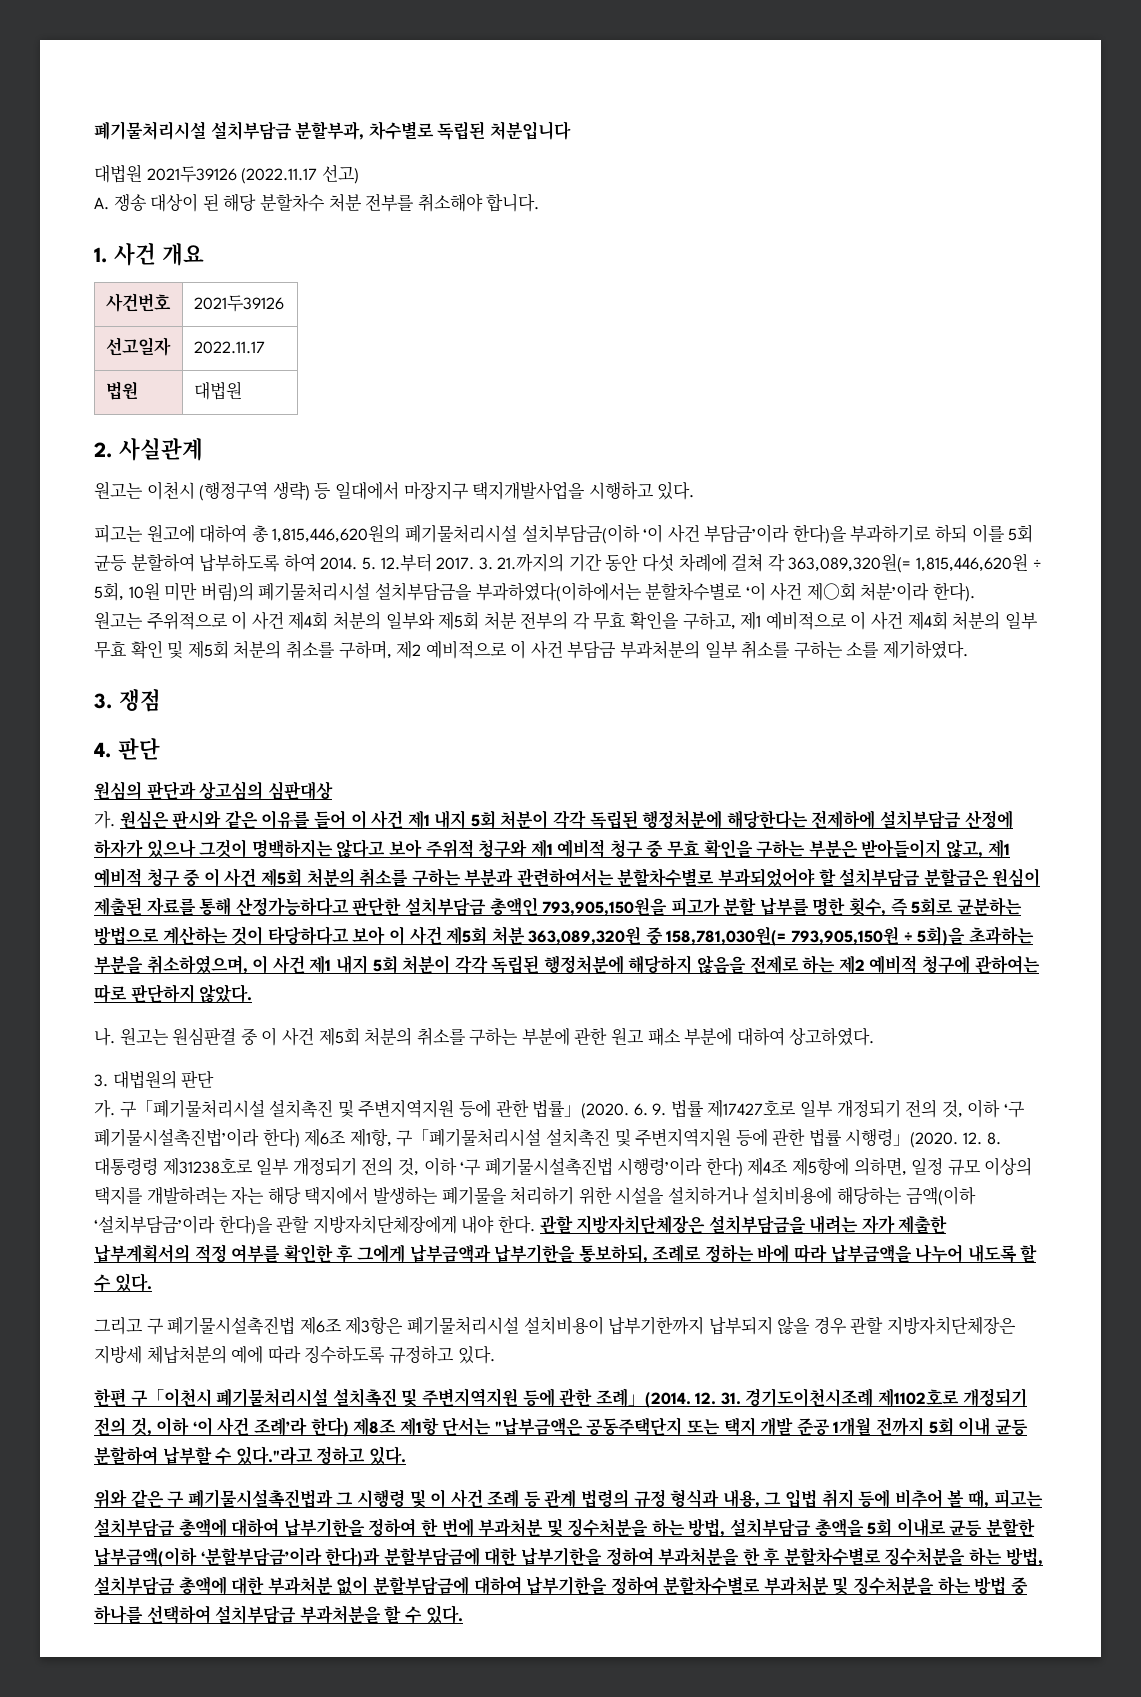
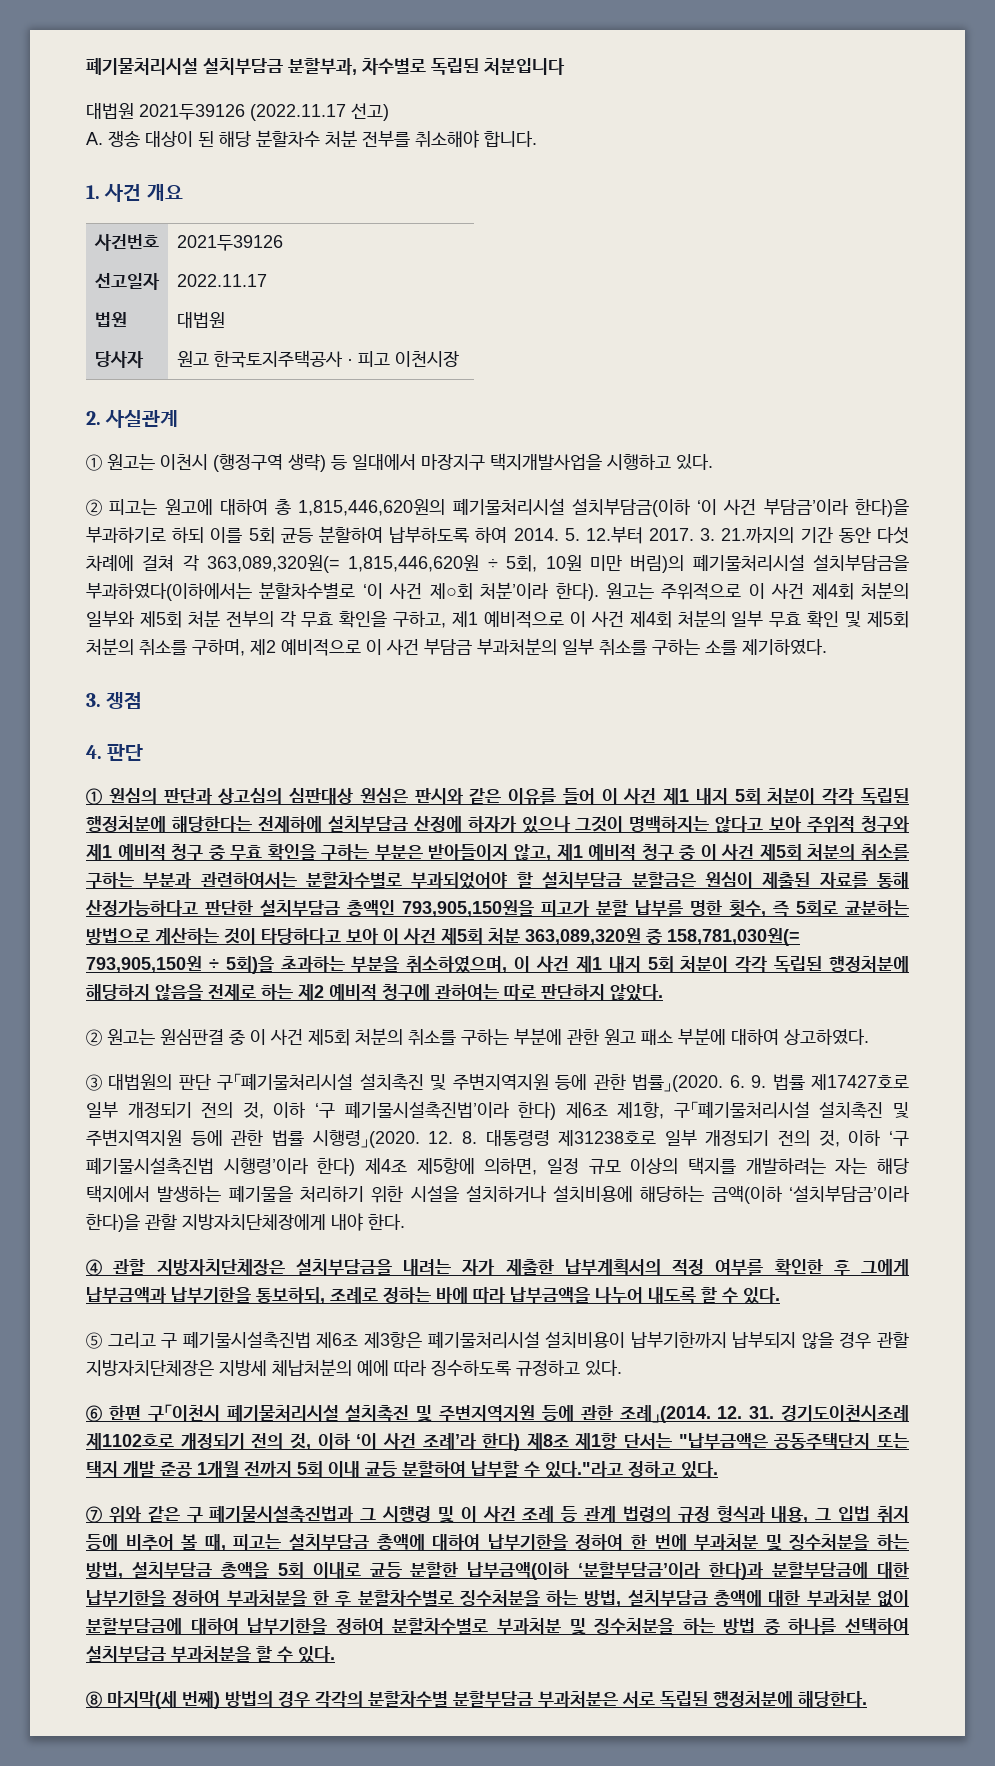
+ 당사자 | 원고 한국토지주택공사 · 피고 이천시장
- 원고는 이천시 (행정구역 생략) 등 일대에서 마장지구 택지개발사업을 시행하고 있다.
+ ① 원고는 이천시 (행정구역 생략) 등 일대에서 마장지구 택지개발사업을 시행하고 있다.
- 피고는 원고에 대하여 총 1,815,446,620원의 폐기물처리시설 설치부담금(이하 ‘이 사건 부담금’이라 한다)을 부과하기로 하되 이를 5회 균등 분할하여 납부하도록 하여 2014.
+ ② 피고는 원고에 대하여 총 1,815,446,620원의 폐기물처리시설 설치부담금(이하 ‘이 사건 부담금’이라 한다)을 부과하기로 하되 이를 5회 균등 분할하여 납부하도록 하여 2014.
- 3. 21.까지의 기간 동안 다섯 차례에 걸쳐 각 363,089,320원(= 1,815,446,620원 ÷ 5회, 10원 미만 버림)의 폐기물처리시설 설치부담금을 부과하였다(이하에서는 분할차수별로 ‘이 사건 제○회 처분’이라 한다).
- 원고는 주위적으로 이 사건 제4회 처분의 일부와 제5회 처분 전부의 각 무효 확인을 구하고, 제1 예비적으로 이 사건 제4회 처분의 일부 무효 확인 및 제5회 처분의 취소를 구하며, 제2 예비적으로 이 사건 부담금 부과처분의 일부 취소를 구하는 소를 제기하였다.
+ 3. 21.까지의 기간 동안 다섯 차례에 걸쳐 각 363,089,320원(= 1,815,446,620원 ÷ 5회, 10원 미만 버림)의 폐기물처리시설 설치부담금을 부과하였다(이하에서는 분할차수별로 ‘이 사건 제○회 처분’이라 한다). 원고는 주위적으로 이 사건 제4회 처분의 일부와 제5회 처분 전부의 각 무효 확인을 구하고, 제1 예비적으로 이 사건 제4회 처분의 일부 무효 확인 및 제5회 처분의 취소를 구하며, 제2 예비적으로 이 사건 부담금 부과처분의 일부 취소를 구하는 소를 제기하였다.
- 원심의 판단과 상고심의 심판대상
- 가. 원심은 판시와 같은 이유를 들어 이 사건 제1 내지 5회 처분이 각각 독립된 행정처분에 해당한다는 전제하에 설치부담금 산정에 하자가 있으나 그것이 명백하지는 않다고 보아 주위적 청구와 제1 예비적 청구 중 무효 확인을 구하는 부분은 받아들이지 않고, 제1 예비적 청구 중 이 사건 제5회 처분의 취소를 구하는 부분과 관련하여서는 분할차수별로 부과되었어야 할 설치부담금 분할금은 원심이 제출된 자료를 통해 산정가능하다고 판단한 설치부담금 총액인 793,905,150원을 피고가 분할 납부를 명한 횟수, 즉 5회로 균분하는 방법으로 계산하는 것이 타당하다고 보아 이 사건 제5회 처분 363,089,320원 중 158,781,030원(= 793,905,150원 ÷ 5회)을 초과하는 부분을 취소하였으며, 이 사건 제1 내지 5회 처분이 각각 독립된 행정처분에 해당하지 않음을 전제로 하는 제2 예비적 청구에 관하여는 따로 판단하지 않았다.
+ ① 원심의 판단과 상고심의 심판대상 원심은 판시와 같은 이유를 들어 이 사건 제1 내지 5회 처분이 각각 독립된 행정처분에 해당한다는 전제하에 설치부담금 산정에 하자가 있으나 그것이 명백하지는 않다고 보아 주위적 청구와 제1 예비적 청구 중 무효 확인을 구하는 부분은 받아들이지 않고, 제1 예비적 청구 중 이 사건 제5회 처분의 취소를 구하는 부분과 관련하여서는 분할차수별로 부과되었어야 할 설치부담금 분할금은 원심이 제출된 자료를 통해 산정가능하다고 판단한 설치부담금 총액인 793,905,150원을 피고가 분할 납부를 명한 횟수, 즉 5회로 균분하는 방법으로 계산하는 것이 타당하다고 보아 이 사건 제5회 처분 363,089,320원 중 158,781,030원(= 793,905,150원 ÷ 5회)을 초과하는 부분을 취소하였으며, 이 사건 제1 내지 5회 처분이 각각 독립된 행정처분에 해당하지 않음을 전제로 하는 제2 예비적 청구에 관하여는 따로 판단하지 않았다.
- 나. 원고는 원심판결 중 이 사건 제5회 처분의 취소를 구하는 부분에 관한 원고 패소 부분에 대하여 상고하였다.
+ ② 원고는 원심판결 중 이 사건 제5회 처분의 취소를 구하는 부분에 관한 원고 패소 부분에 대하여 상고하였다.
- 3. 대법원의 판단
- 가. 구「폐기물처리시설 설치촉진 및 주변지역지원 등에 관한 법률」(2020.
+ ③ 대법원의 판단 구「폐기물처리시설 설치촉진 및 주변지역지원 등에 관한 법률」(2020.
- 12. 8. 대통령령 제31238호로 일부 개정되기 전의 것, 이하 ‘구 폐기물시설촉진법 시행령’이라 한다) 제4조 제5항에 의하면, 일정 규모 이상의 택지를 개발하려는 자는 해당 택지에서 발생하는 폐기물을 처리하기 위한 시설을 설치하거나 설치비용에 해당하는 금액(이하 ‘설치부담금’이라 한다)을 관할 지방자치단체장에게 내야 한다. 관할 지방자치단체장은 설치부담금을 내려는 자가 제출한 납부계획서의 적정 여부를 확인한 후 그에게 납부금액과 납부기한을 통보하되, 조례로 정하는 바에 따라 납부금액을 나누어 내도록 할 수 있다.
+ 12. 8. 대통령령 제31238호로 일부 개정되기 전의 것, 이하 ‘구 폐기물시설촉진법 시행령’이라 한다) 제4조 제5항에 의하면, 일정 규모 이상의 택지를 개발하려는 자는 해당 택지에서 발생하는 폐기물을 처리하기 위한 시설을 설치하거나 설치비용에 해당하는 금액(이하 ‘설치부담금’이라 한다)을 관할 지방자치단체장에게 내야 한다.
+ ④ 관할 지방자치단체장은 설치부담금을 내려는 자가 제출한 납부계획서의 적정 여부를 확인한 후 그에게 납부금액과 납부기한을 통보하되, 조례로 정하는 바에 따라 납부금액을 나누어 내도록 할 수 있다.
- 그리고 구 폐기물시설촉진법 제6조 제3항은 폐기물처리시설 설치비용이 납부기한까지 납부되지 않을 경우 관할 지방자치단체장은 지방세 체납처분의 예에 따라 징수하도록 규정하고 있다.
+ ⑤ 그리고 구 폐기물시설촉진법 제6조 제3항은 폐기물처리시설 설치비용이 납부기한까지 납부되지 않을 경우 관할 지방자치단체장은 지방세 체납처분의 예에 따라 징수하도록 규정하고 있다.
- 한편 구「이천시 폐기물처리시설 설치촉진 및 주변지역지원 등에 관한 조례」(2014.
+ ⑥ 한편 구「이천시 폐기물처리시설 설치촉진 및 주변지역지원 등에 관한 조례」(2014.
- 위와 같은 구 폐기물시설촉진법과 그 시행령 및 이 사건 조례 등 관계 법령의 규정 형식과 내용, 그 입법 취지 등에 비추어 볼 때, 피고는 설치부담금 총액에 대하여 납부기한을 정하여 한 번에 부과처분 및 징수처분을 하는 방법, 설치부담금 총액을 5회 이내로 균등 분할한 납부금액(이하 ‘분할부담금’이라 한다)과 분할부담금에 대한 납부기한을 정하여 부과처분을 한 후 분할차수별로 징수처분을 하는 방법, 설치부담금 총액에 대한 부과처분 없이 분할부담금에 대하여 납부기한을 정하여 분할차수별로 부과처분 및 징수처분을 하는 방법 중 하나를 선택하여 설치부담금 부과처분을 할 수 있다.
+ ⑦ 위와 같은 구 폐기물시설촉진법과 그 시행령 및 이 사건 조례 등 관계 법령의 규정 형식과 내용, 그 입법 취지 등에 비추어 볼 때, 피고는 설치부담금 총액에 대하여 납부기한을 정하여 한 번에 부과처분 및 징수처분을 하는 방법, 설치부담금 총액을 5회 이내로 균등 분할한 납부금액(이하 ‘분할부담금’이라 한다)과 분할부담금에 대한 납부기한을 정하여 부과처분을 한 후 분할차수별로 징수처분을 하는 방법, 설치부담금 총액에 대한 부과처분 없이 분할부담금에 대하여 납부기한을 정하여 분할차수별로 부과처분 및 징수처분을 하는 방법 중 하나를 선택하여 설치부담금 부과처분을 할 수 있다.
+ ⑧ 마지막(세 번째) 방법의 경우 각각의 분할차수별 분할부담금 부과처분은 서로 독립된 행정처분에 해당한다.

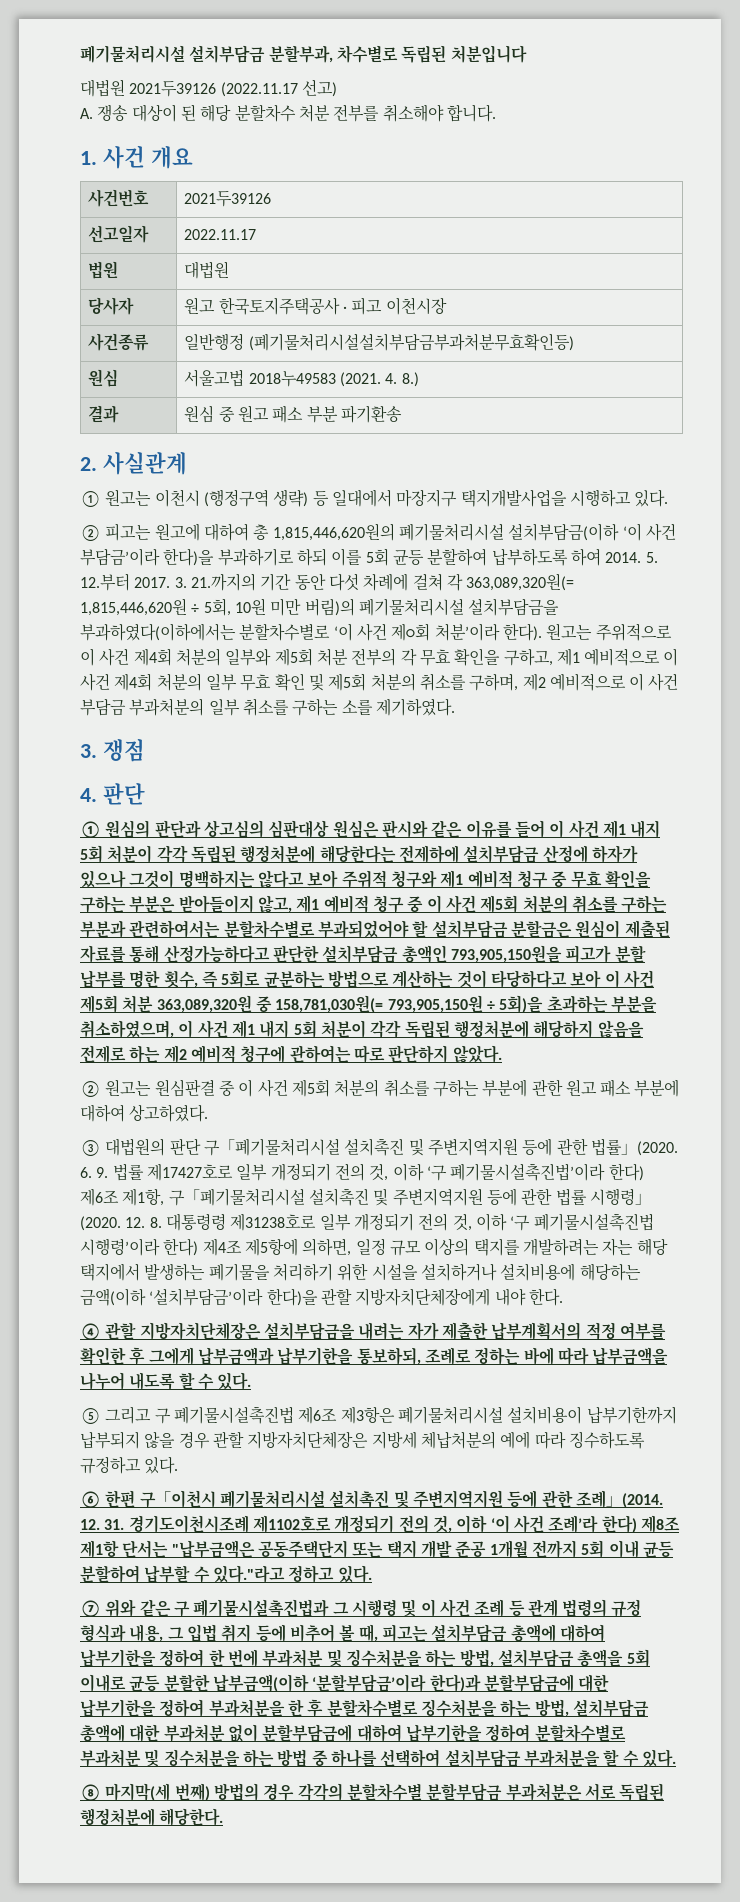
+ 사건종류 | 일반행정 (폐기물처리시설설치부담금부과처분무효확인등)
+ 원심 | 서울고법 2018누49583 (2021. 4. 8.)
+ 결과 | 원심 중 원고 패소 부분 파기환송

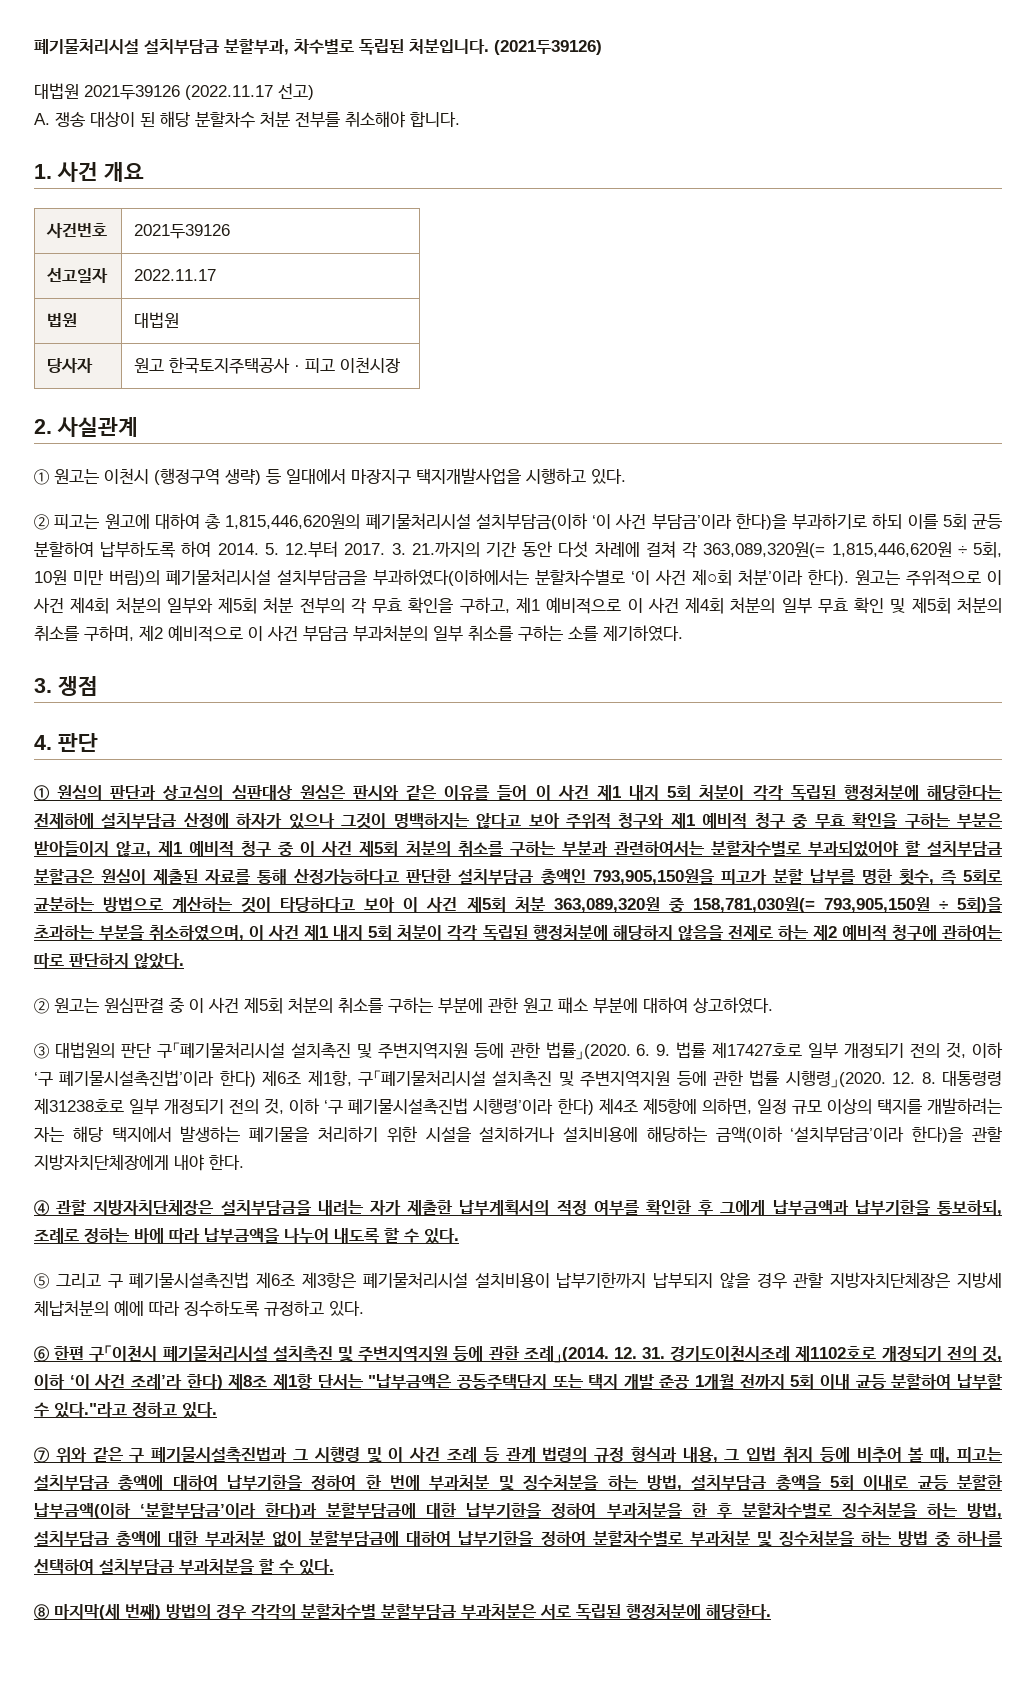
- 폐기물처리시설 설치부담금 분할부과, 차수별로 독립된 처분입니다
+ 폐기물처리시설 설치부담금 분할부과, 차수별로 독립된 처분입니다. (2021두39126)
- 사건종류 | 일반행정 (폐기물처리시설설치부담금부과처분무효확인등)
- 원심 | 서울고법 2018누49583 (2021. 4. 8.)
- 결과 | 원심 중 원고 패소 부분 파기환송

